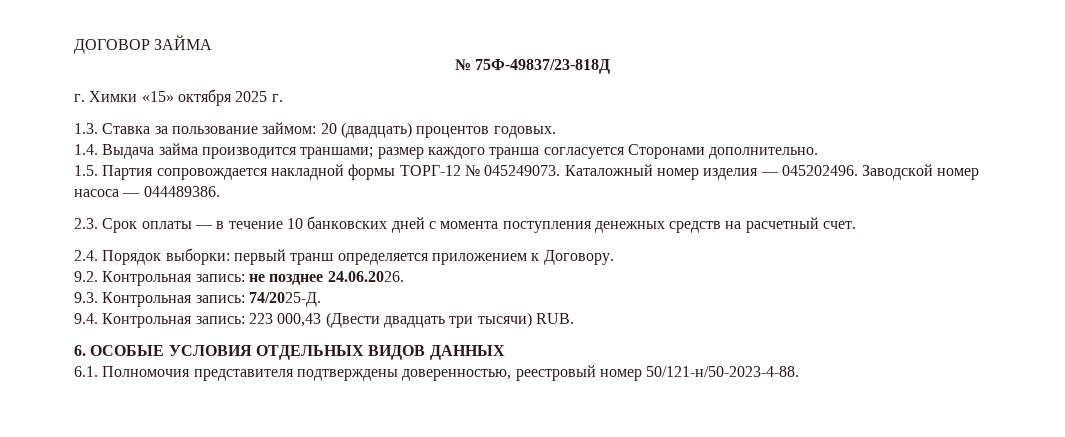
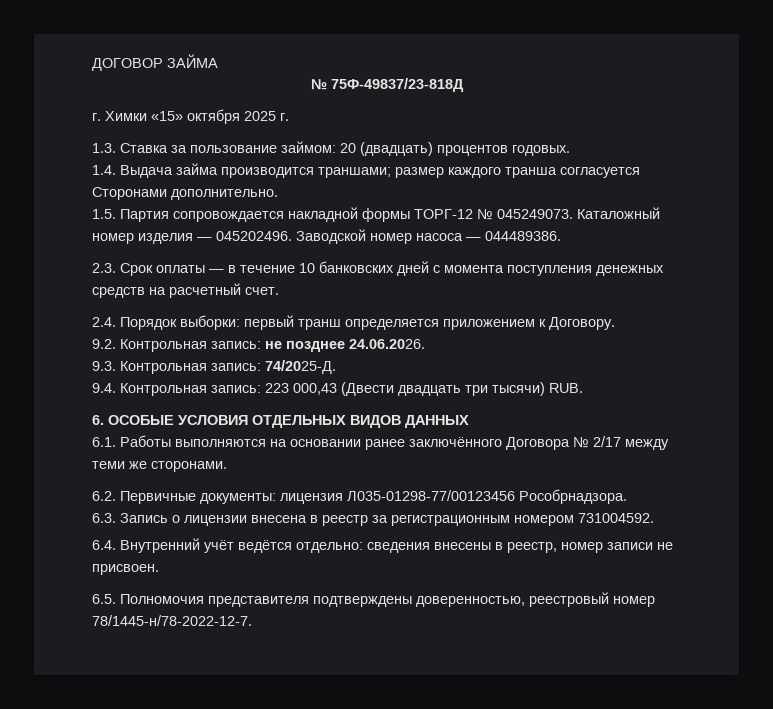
- 6.1. Полномочия представителя подтверждены доверенностью, реестровый номер 50/121-н/50-2023-4-88.
+ 6.1. Работы выполняются на основании ранее заключённого Договора № 2/17 между теми же сторонами.
+ 6.2. Первичные документы: лицензия Л035-01298-77/00123456 Рособрнадзора.
+ 6.3. Запись о лицензии внесена в реестр за регистрационным номером 731004592.
+ 6.4. Внутренний учёт ведётся отдельно: сведения внесены в реестр, номер записи не присвоен.
+ 6.5. Полномочия представителя подтверждены доверенностью, реестровый номер 78/1445-н/78-2022-12-7.

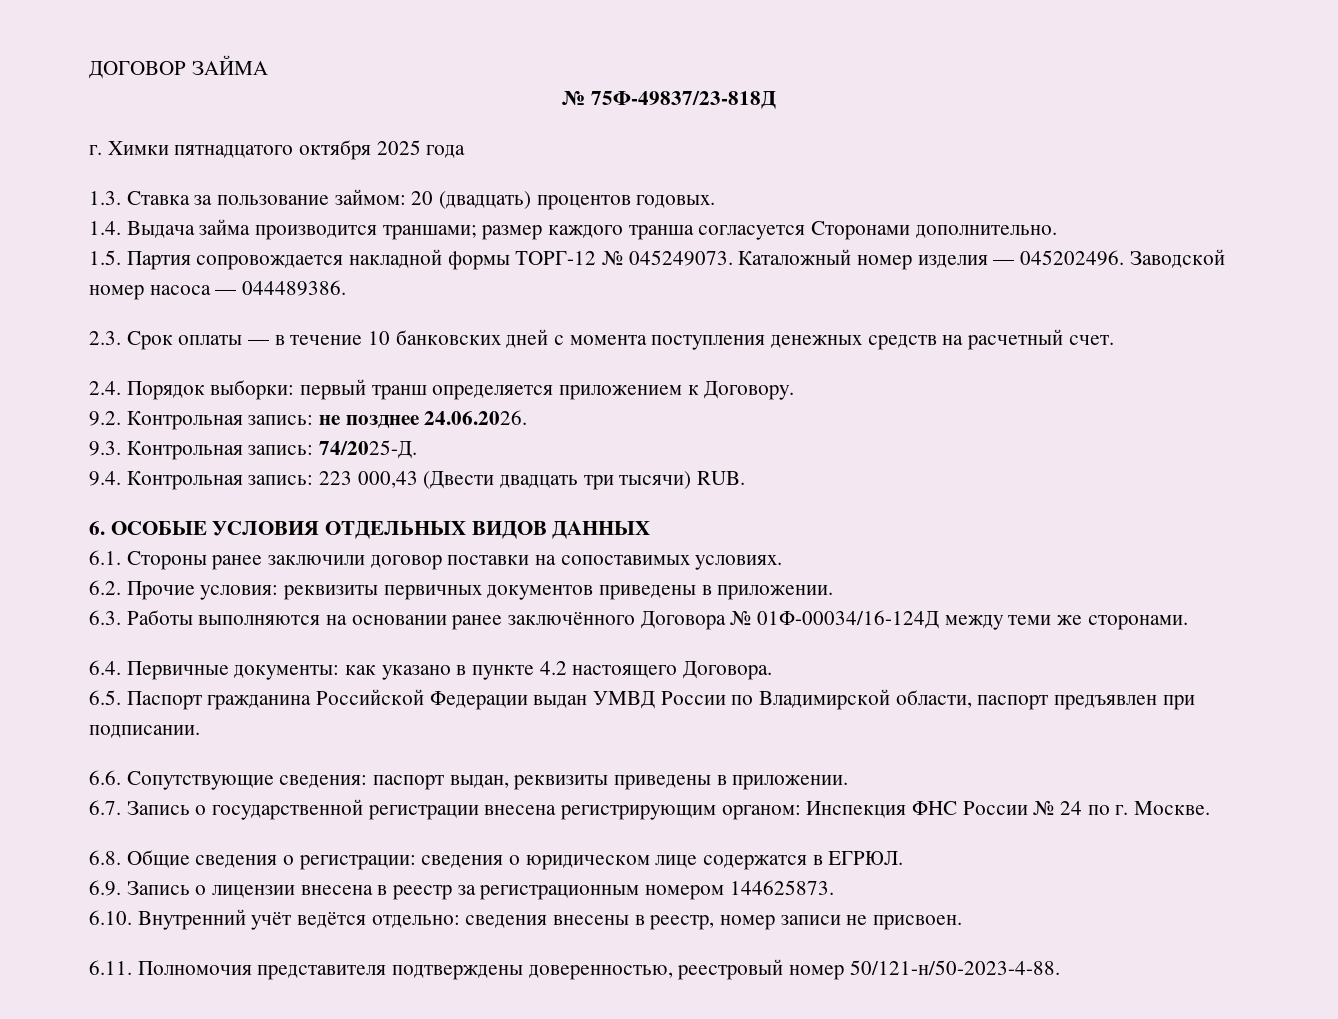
- г. Химки «15» октября 2025 г.
+ г. Химки пятнадцатого октября 2025 года
- 6.1. Работы выполняются на основании ранее заключённого Договора № 2/17 между теми же сторонами.
+ 6.1. Стороны ранее заключили договор поставки на сопоставимых условиях.
+ 6.2. Прочие условия: реквизиты первичных документов приведены в приложении.
+ 6.3. Работы выполняются на основании ранее заключённого Договора № 01Ф-00034/16-124Д между теми же сторонами.
- 6.2. Первичные документы: лицензия Л035-01298-77/00123456 Рособрнадзора.
- 6.3. Запись о лицензии внесена в реестр за регистрационным номером 731004592.
- 6.4. Внутренний учёт ведётся отдельно: сведения внесены в реестр, номер записи не присвоен.
+ 6.4. Первичные документы: как указано в пункте 4.2 настоящего Договора.
+ 6.5. Паспорт гражданина Российской Федерации выдан УМВД России по Владимирской области, паспорт предъявлен при подписании.
+ 6.6. Сопутствующие сведения: паспорт выдан, реквизиты приведены в приложении.
+ 6.7. Запись о государственной регистрации внесена регистрирующим органом: Инспекция ФНС России № 24 по г. Москве.
+ 6.8. Общие сведения о регистрации: сведения о юридическом лице содержатся в ЕГРЮЛ.
+ 6.9. Запись о лицензии внесена в реестр за регистрационным номером 144625873.
+ 6.10. Внутренний учёт ведётся отдельно: сведения внесены в реестр, номер записи не присвоен.
- 6.5. Полномочия представителя подтверждены доверенностью, реестровый номер 78/1445-н/78-2022-12-7.
+ 6.11. Полномочия представителя подтверждены доверенностью, реестровый номер 50/121-н/50-2023-4-88.

